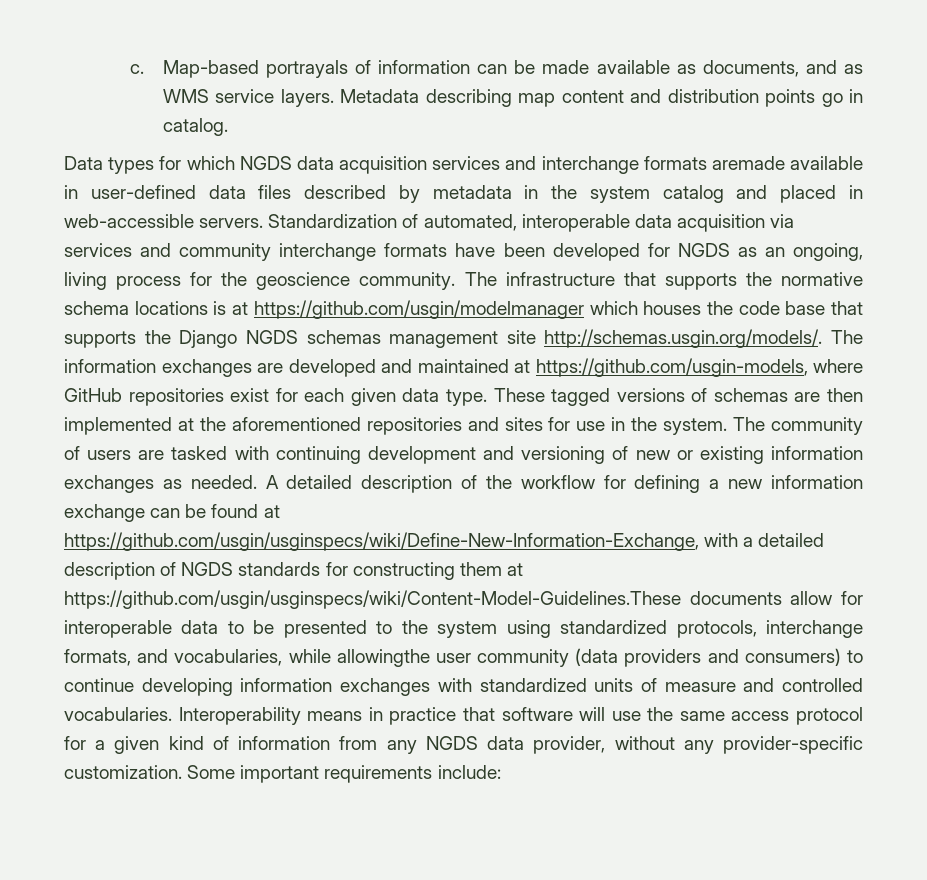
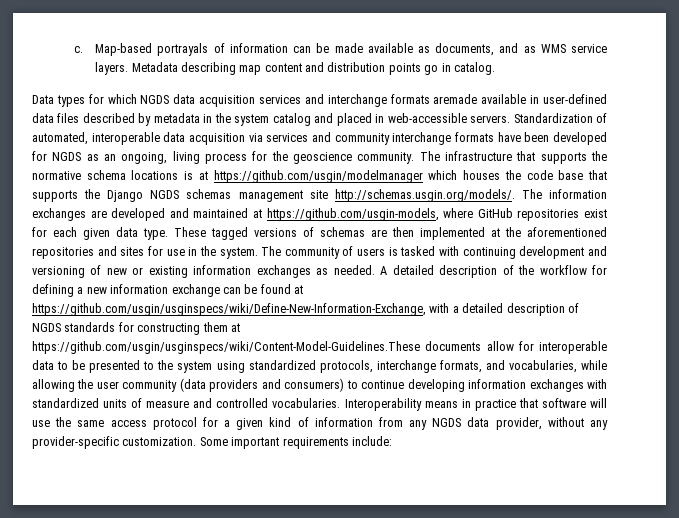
- The community of users are tasked with continuing development and versioning of new or existing information exchanges as needed.
+ The community of users is tasked with continuing development and versioning of new or existing information exchanges as needed.
- A detailed description of the workflow for defining a new information exchange can be found at https://github.com/usgin/usginspecs/wiki/Define-New-Information-Exchange, with a detailed description of NGDS standards for constructing them at https://github.com/usgin/usginspecs/wiki/Content-Model-Guidelines.These documents allow for interoperable data to be presented to the system using standardized protocols, interchange formats, and vocabularies, while allowingthe user community (data providers and consumers) to continue developing information exchanges with standardized units of measure and controlled vocabularies.
+ A detailed description of the workflow for defining a new information exchange can be found at https://github.com/usgin/usginspecs/wiki/Define-New-Information-Exchange, with a detailed description of NGDS standards for constructing them at https://github.com/usgin/usginspecs/wiki/Content-Model-Guidelines.These documents allow for interoperable data to be presented to the system using standardized protocols, interchange formats, and vocabularies, while allowing the user community (data providers and consumers) to continue developing information exchanges with standardized units of measure and controlled vocabularies.

